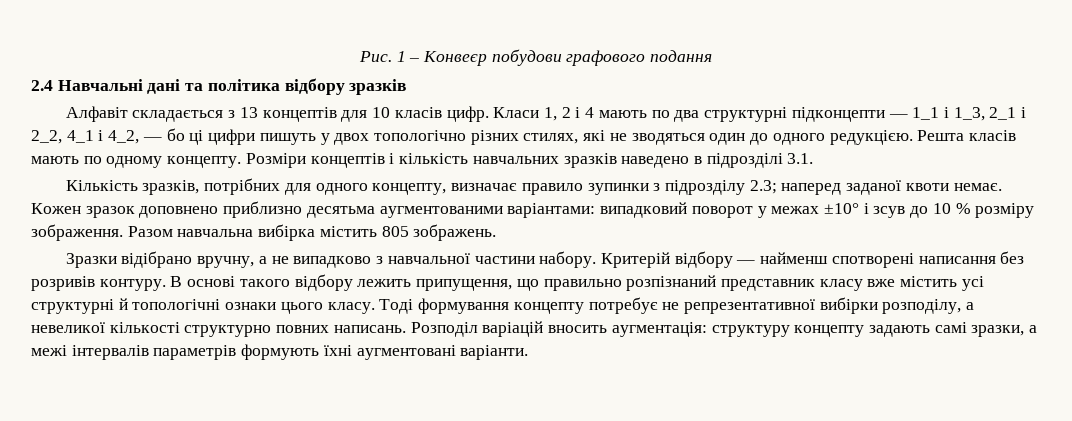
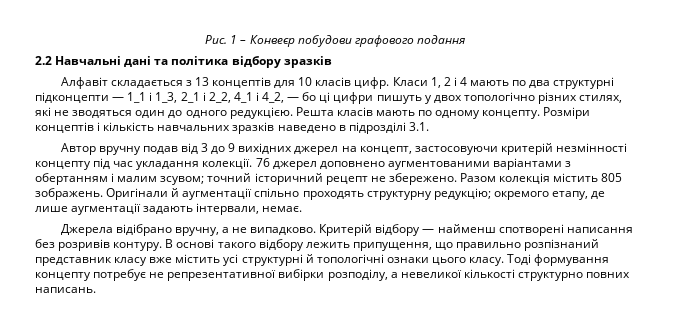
- 2.4 Навчальні дані та політика відбору зразків
+ 2.2 Навчальні дані та політика відбору зразків
- Кількість зразків, потрібних для одного концепту, визначає правило зупинки з підрозділу 2.3; наперед заданої квоти немає. Кожен зразок доповнено приблизно десятьма аугментованими варіантами: випадковий поворот у межах ±10° і зсув до 10 % розміру зображення. Разом навчальна вибірка містить 805 зображень.
- Зразки відібрано вручну, а не випадково з навчальної частини набору.
+ Автор вручну подав від 3 до 9 вихідних джерел на концепт, застосовуючи критерій незмінності концепту під час укладання колекції. 76 джерел доповнено аугментованими варіантами з обертанням і малим зсувом; точний історичний рецепт не збережено. Разом колекція містить 805 зображень. Оригінали й аугментації спільно проходять структурну редукцію; окремого етапу, де лише аугментації задають інтервали, немає.
+ Джерела відібрано вручну, а не випадково.
- Розподіл варіацій вносить аугментація: структуру концепту задають самі зразки, а межі інтервалів параметрів формують їхні аугментовані варіанти.

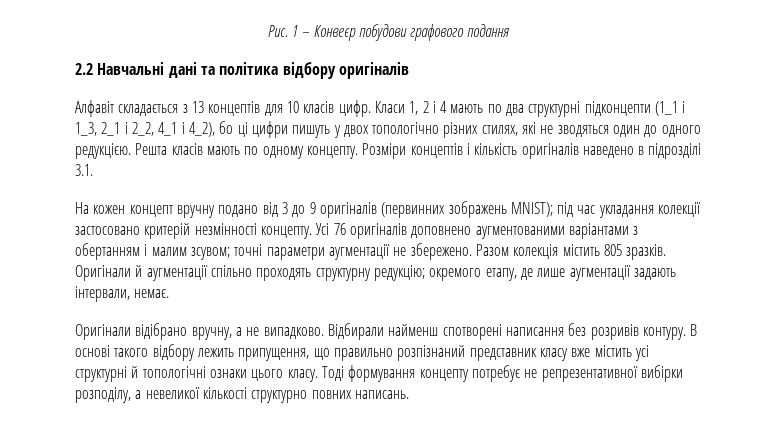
- 2.2 Навчальні дані та політика відбору зразків
+ 2.2 Навчальні дані та політика відбору оригіналів
- Класи 1, 2 і 4 мають по два структурні підконцепти — 1_1 і 1_3, 2_1 і 2_2, 4_1 і 4_2, — бо ці цифри пишуть у двох топологічно різних стилях, які не зводяться один до одного редукцією.
+ Класи 1, 2 і 4 мають по два структурні підконцепти (1_1 і 1_3, 2_1 і 2_2, 4_1 і 4_2), бо ці цифри пишуть у двох топологічно різних стилях, які не зводяться один до одного редукцією.
- Розміри концептів і кількість навчальних зразків наведено в підрозділі 3.1.
+ Розміри концептів і кількість оригіналів наведено в підрозділі 3.1.
- Автор вручну подав від 3 до 9 вихідних джерел на концепт, застосовуючи критерій незмінності концепту під час укладання колекції. 76 джерел доповнено аугментованими варіантами з обертанням і малим зсувом; точний історичний рецепт не збережено.
+ На кожен концепт вручну подано від 3 до 9 оригіналів (первинних зображень MNIST); під час укладання колекції застосовано критерій незмінності концепту. Усі 76 оригіналів доповнено аугментованими варіантами з обертанням і малим зсувом; точні параметри аугментації не збережено.
- Разом колекція містить 805 зображень.
+ Разом колекція містить 805 зразків.
- Джерела відібрано вручну, а не випадково.
+ Оригінали відібрано вручну, а не випадково.
- Критерій відбору — найменш спотворені написання без розривів контуру.
+ Відбирали найменш спотворені написання без розривів контуру.

